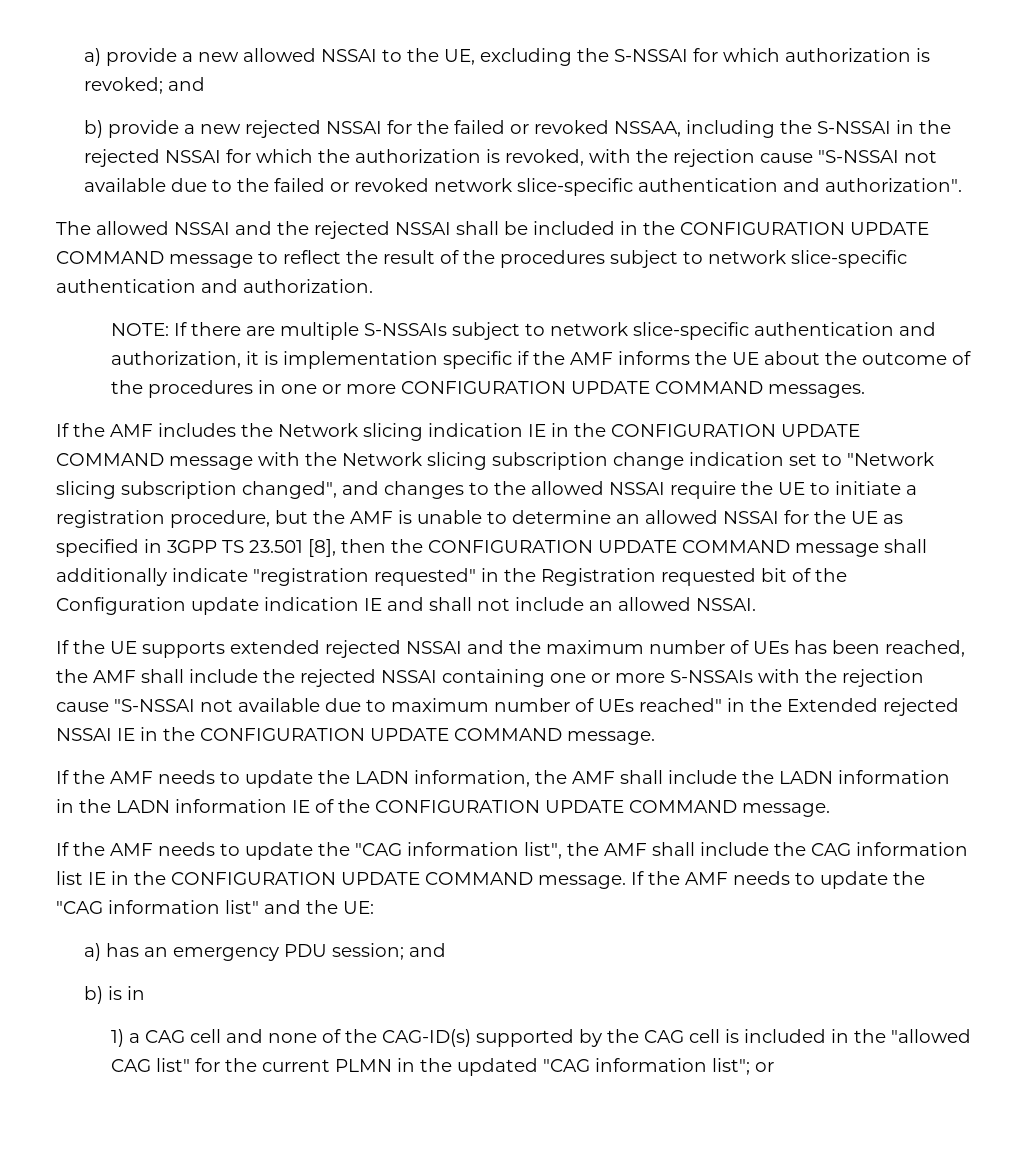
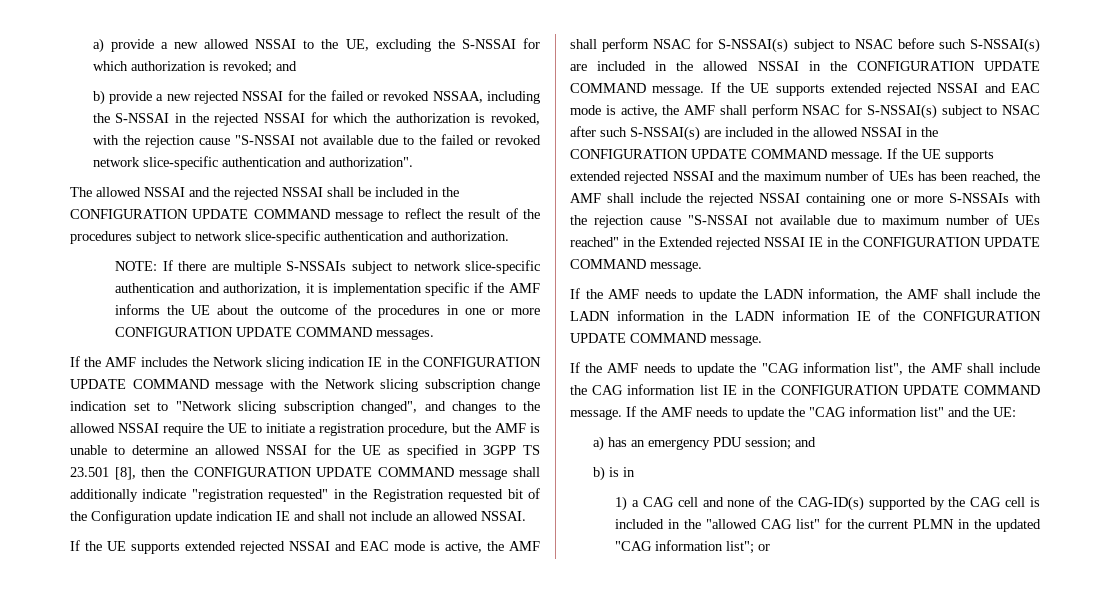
- If the UE supports extended rejected NSSAI and the maximum number of UEs has been reached, the AMF shall include the rejected NSSAI containing one or more S-NSSAIs with the rejection cause "S-NSSAI not available due to maximum number of UEs reached" in the Extended rejected NSSAI IE in the CONFIGURATION UPDATE COMMAND message.
+ If the UE supports extended rejected NSSAI and EAC mode is active, the AMF shall perform NSAC for S-NSSAI(s) subject to NSAC before such S-NSSAI(s) are included in the allowed NSSAI in the CONFIGURATION UPDATE COMMAND message. If the UE supports extended rejected NSSAI and EAC mode is active, the AMF shall perform NSAC for S-NSSAI(s) subject to NSAC after such S-NSSAI(s) are included in the allowed NSSAI in the CONFIGURATION UPDATE COMMAND message. If the UE supports extended rejected NSSAI and the maximum number of UEs has been reached, the AMF shall include the rejected NSSAI containing one or more S-NSSAIs with the rejection cause "S-NSSAI not available due to maximum number of UEs reached" in the Extended rejected NSSAI IE in the CONFIGURATION UPDATE COMMAND message.

